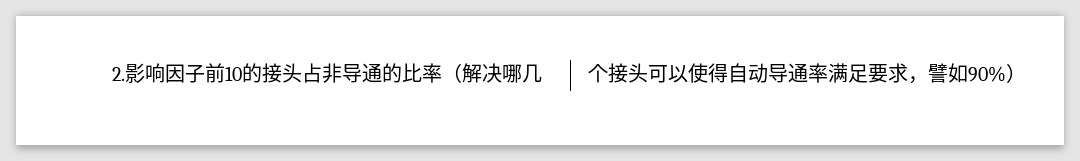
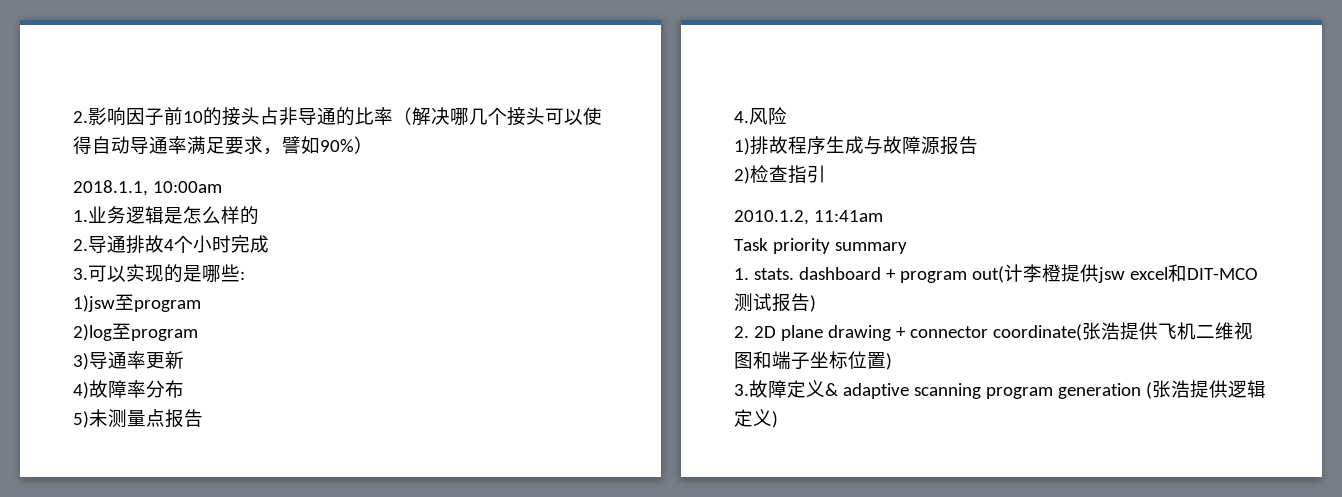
+ 2018.1.1, 10:00am
+ 1.业务逻辑是怎么样的
+ 2.导通排故4个小时完成
+ 3.可以实现的是哪些:
+ 1)jsw至program
+ 2)log至program
+ 3)导通率更新
+ 4)故障率分布
+ 5)未测量点报告
+ 4.风险
+ 1)排故程序生成与故障源报告
+ 2)检查指引
+ 2010.1.2, 11:41am
+ Task priority summary
+ 1. stats. dashboard + program out(计李橙提供jsw excel和DIT-MCO测试报告)
+ 2. 2D plane drawing + connector coordinate(张浩提供飞机二维视图和端子坐标位置)
+ 3.故障定义& adaptive scanning program generation (张浩提供逻辑定义)

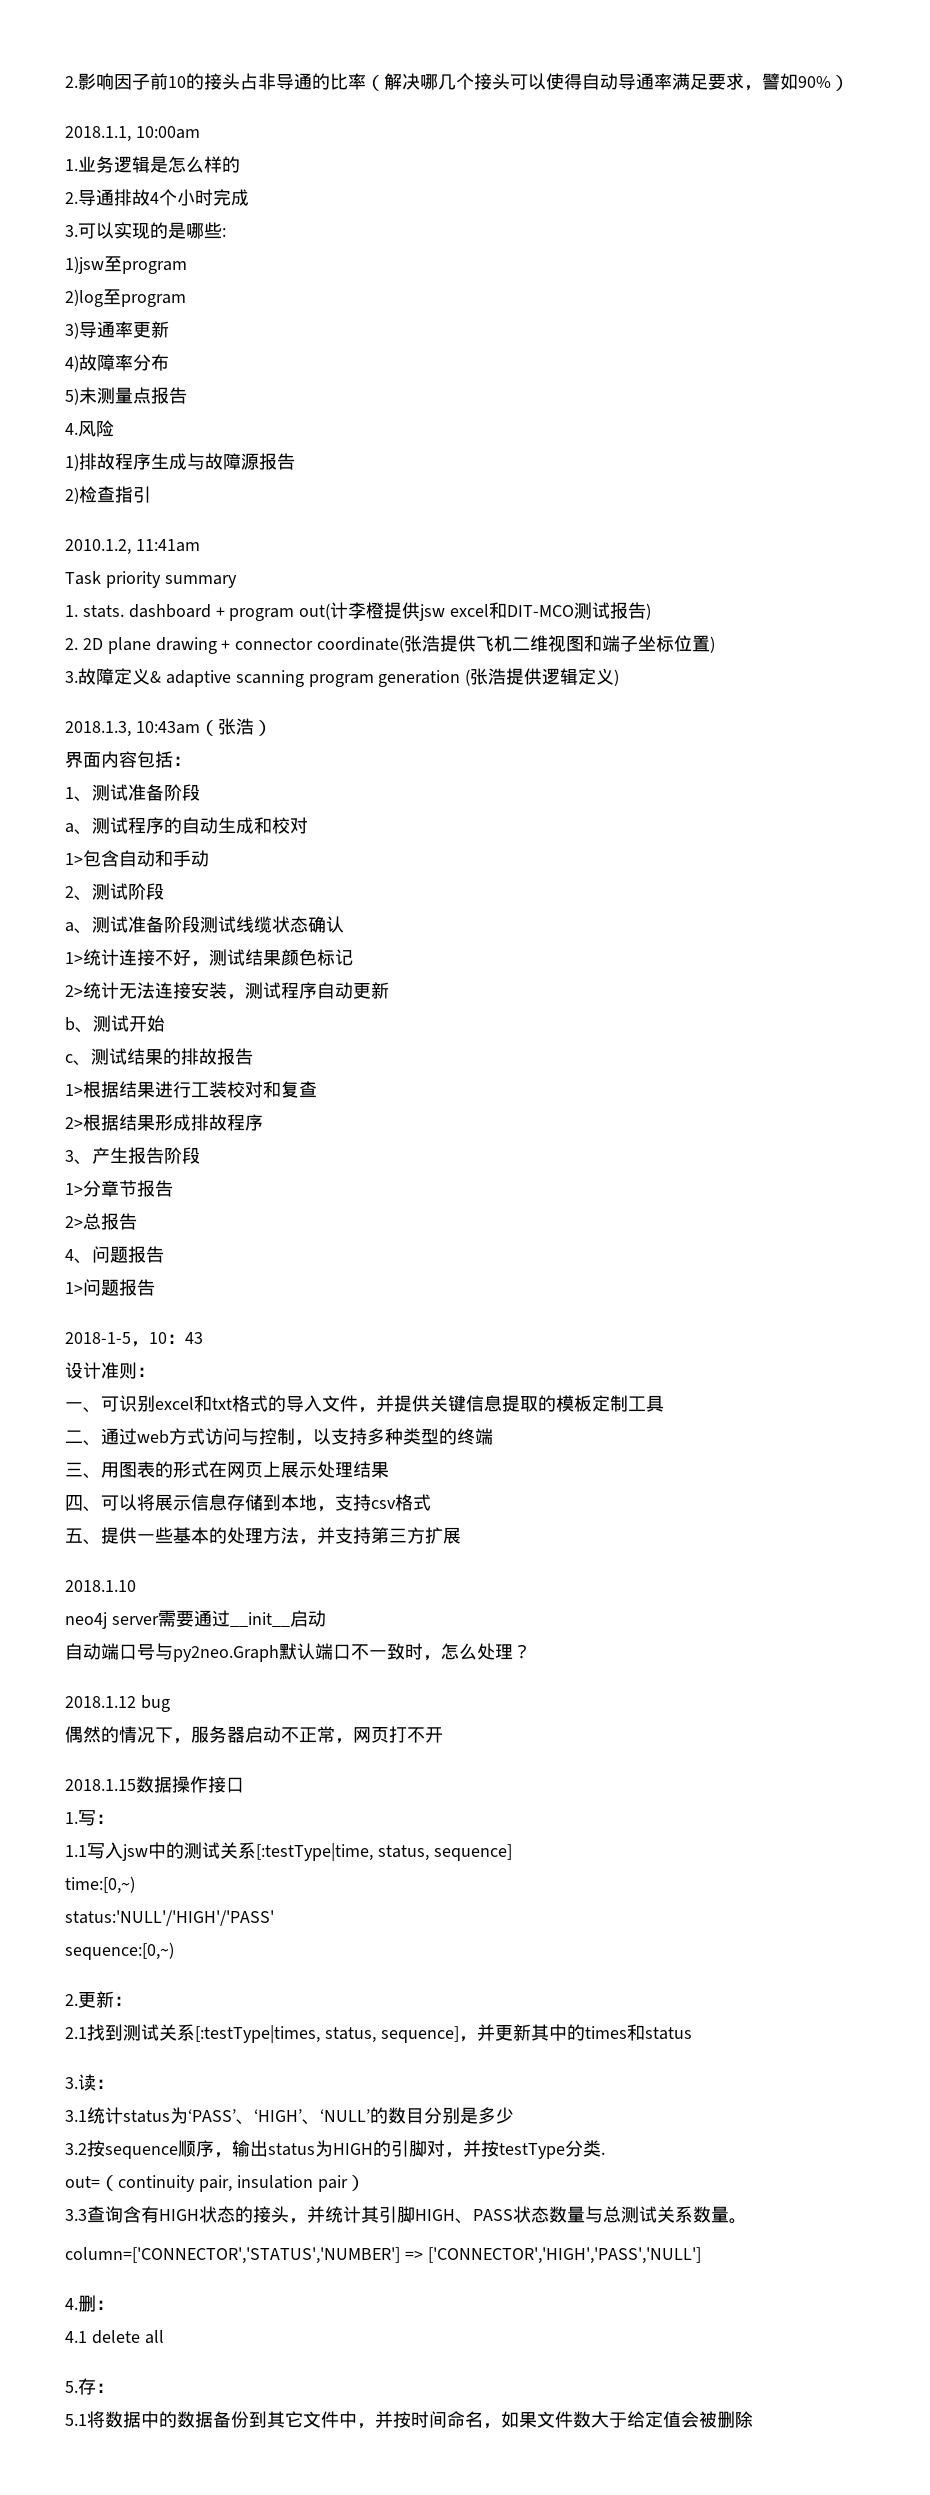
+ 2018.1.3, 10:43am（张浩）
+ 界面内容包括：
+ 1、测试准备阶段
+ a、测试程序的自动生成和校对
+ 1>包含自动和手动
+ 2、测试阶段
+ a、测试准备阶段测试线缆状态确认
+ 1>统计连接不好，测试结果颜色标记
+ 2>统计无法连接安装，测试程序自动更新
+ b、测试开始
+ c、测试结果的排故报告
+ 1>根据结果进行工装校对和复查
+ 2>根据结果形成排故程序
+ 3、产生报告阶段
+ 1>分章节报告
+ 2>总报告
+ 4、问题报告
+ 1>问题报告
+ 2018-1-5，10：43
+ 设计准则：
+ 一、可识别excel和txt格式的导入文件，并提供关键信息提取的模板定制工具
+ 二、通过web方式访问与控制，以支持多种类型的终端
+ 三、用图表的形式在网页上展示处理结果
+ 四、可以将展示信息存储到本地，支持csv格式
+ 五、提供一些基本的处理方法，并支持第三方扩展
+ 2018.1.10
+ neo4j server需要通过__init__启动
+ 自动端口号与py2neo.Graph默认端口不一致时，怎么处理？
+ 2018.1.12 bug
+ 偶然的情况下，服务器启动不正常，网页打不开
+ 2018.1.15数据操作接口
+ 1.写：
+ 1.1写入jsw中的测试关系[:testType|time, status, sequence]
+ time:[0,~)
+ status:'NULL'/'HIGH'/'PASS'
+ sequence:[0,~)
+ 2.更新：
+ 2.1找到测试关系[:testType|times, status, sequence]，并更新其中的times和status
+ 3.读：
+ 3.1统计status为‘PASS’、‘HIGH’、‘NULL’的数目分别是多少
+ 3.2按sequence顺序，输出status为HIGH的引脚对，并按testType分类.
+ out=（continuity pair, insulation pair）
+ 3.3查询含有HIGH状态的接头，并统计其引脚HIGH、PASS状态数量与总测试关系数量。
+ column=['CONNECTOR','STATUS','NUMBER'] => ['CONNECTOR','HIGH','PASS','NULL']
+ 4.删：
+ 4.1 delete all
+ 5.存：
+ 5.1将数据中的数据备份到其它文件中，并按时间命名，如果文件数大于给定值会被删除

